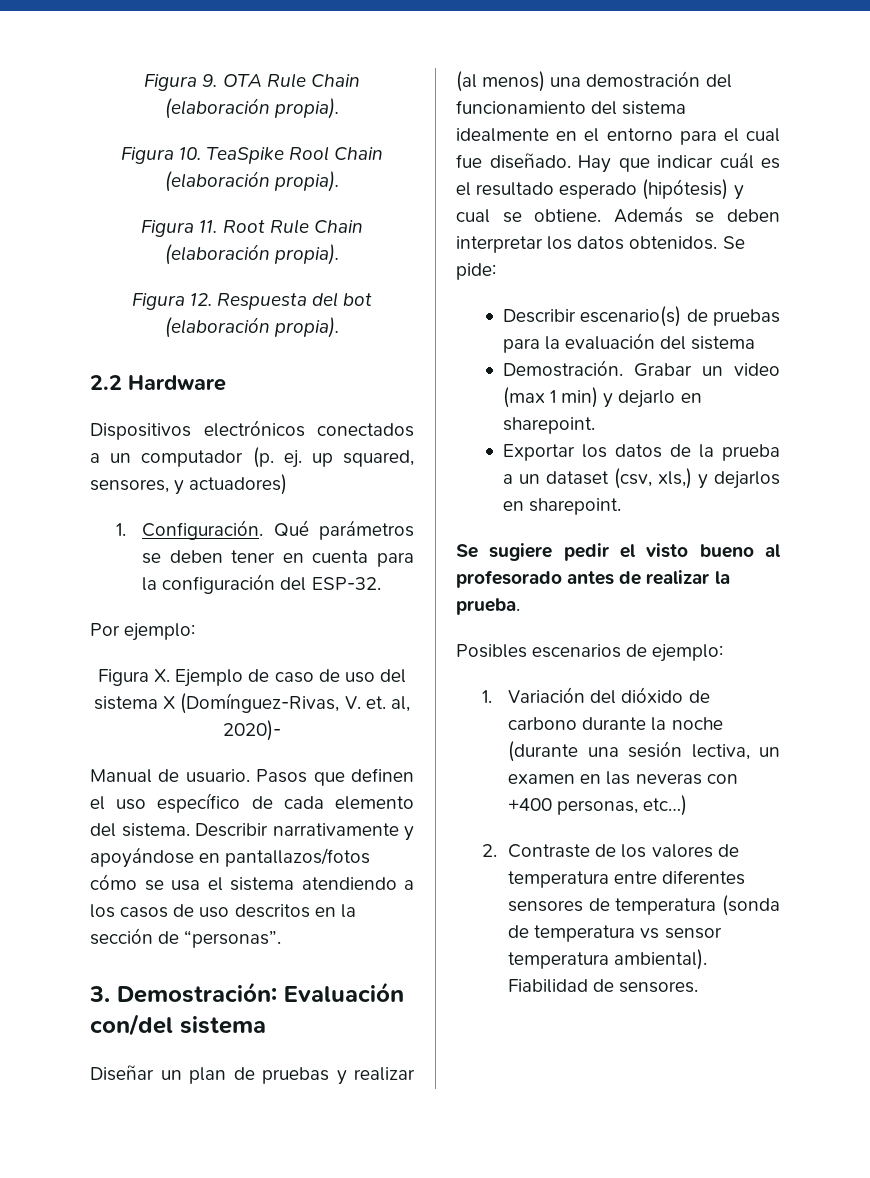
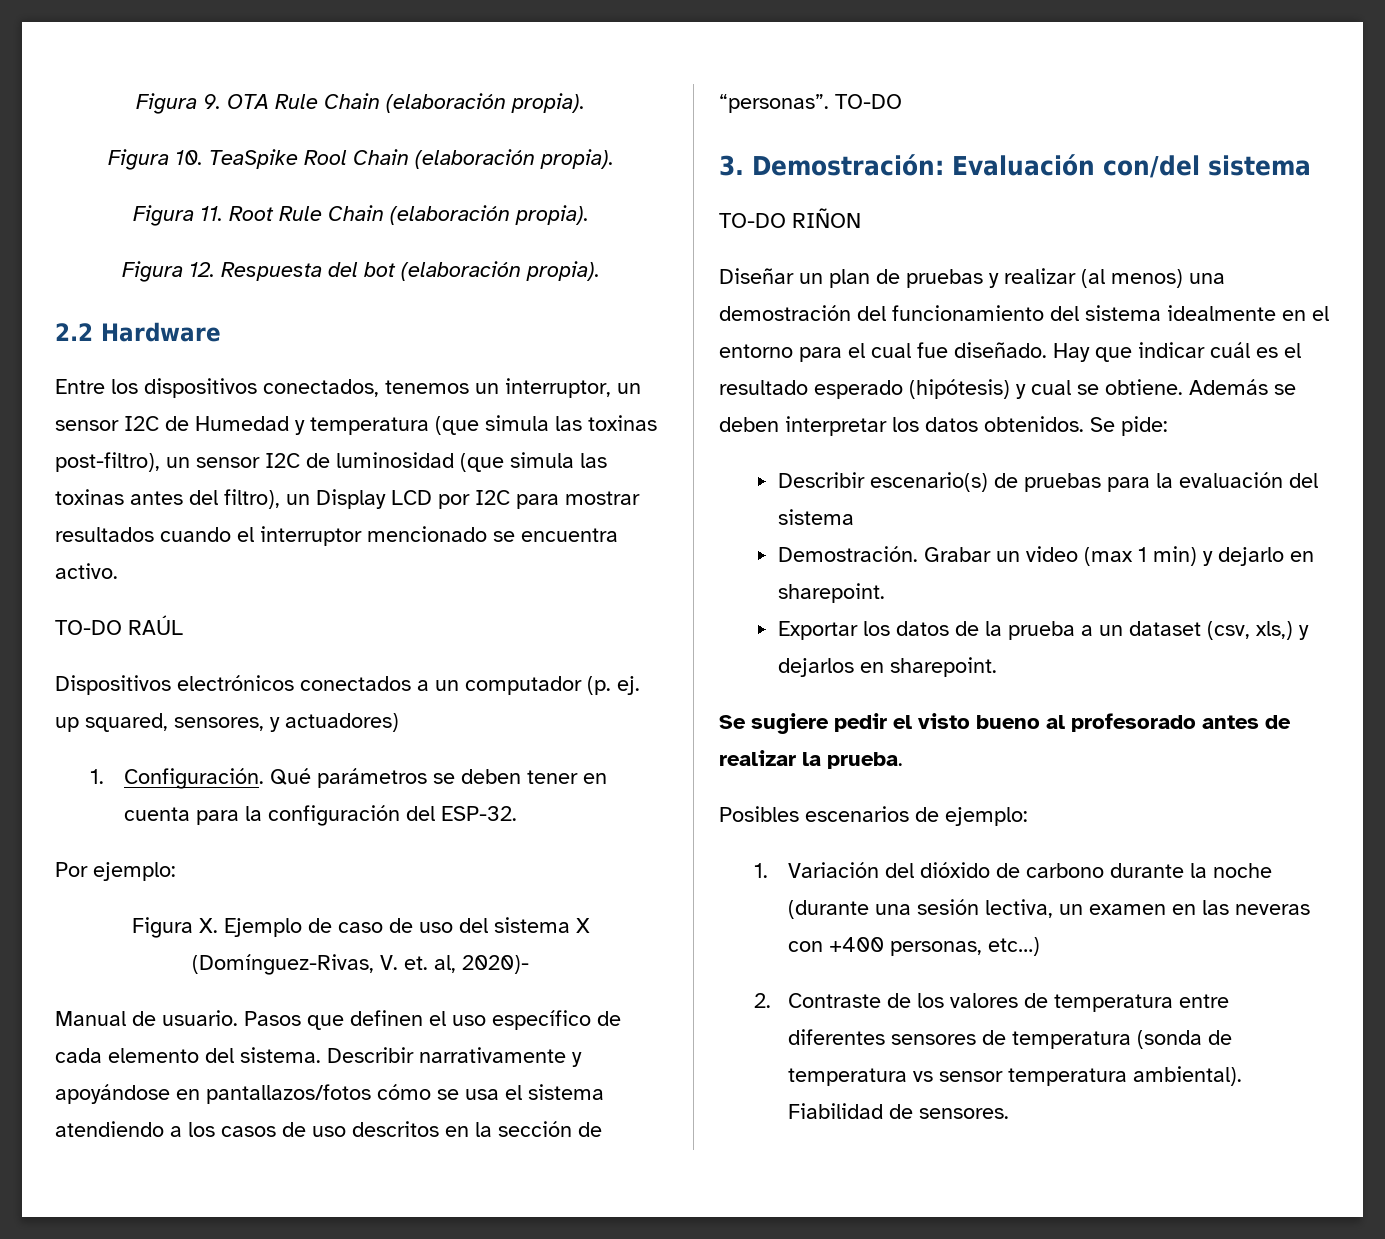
+ Entre los dispositivos conectados, tenemos un interruptor, un sensor I2C de Humedad y temperatura (que simula las toxinas post-filtro), un sensor I2C de luminosidad (que simula las toxinas antes del filtro), un Display LCD por I2C para mostrar resultados cuando el interruptor mencionado se encuentra activo.
+ TO-DO RAÚL
- Describir narrativamente y apoyándose en pantallazos/fotos cómo se usa el sistema atendiendo a los casos de uso descritos en la sección de “personas”.
+ Describir narrativamente y apoyándose en pantallazos/fotos cómo se usa el sistema atendiendo a los casos de uso descritos en la sección de “personas”. TO-DO
+ TO-DO RIÑON

